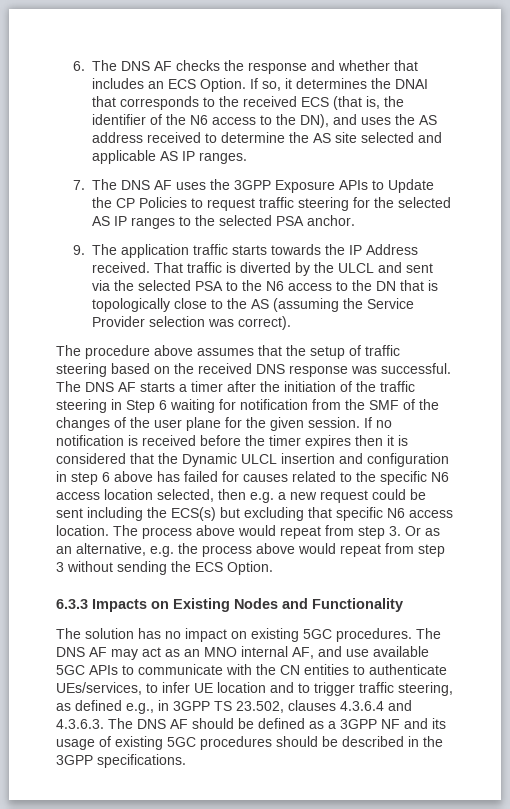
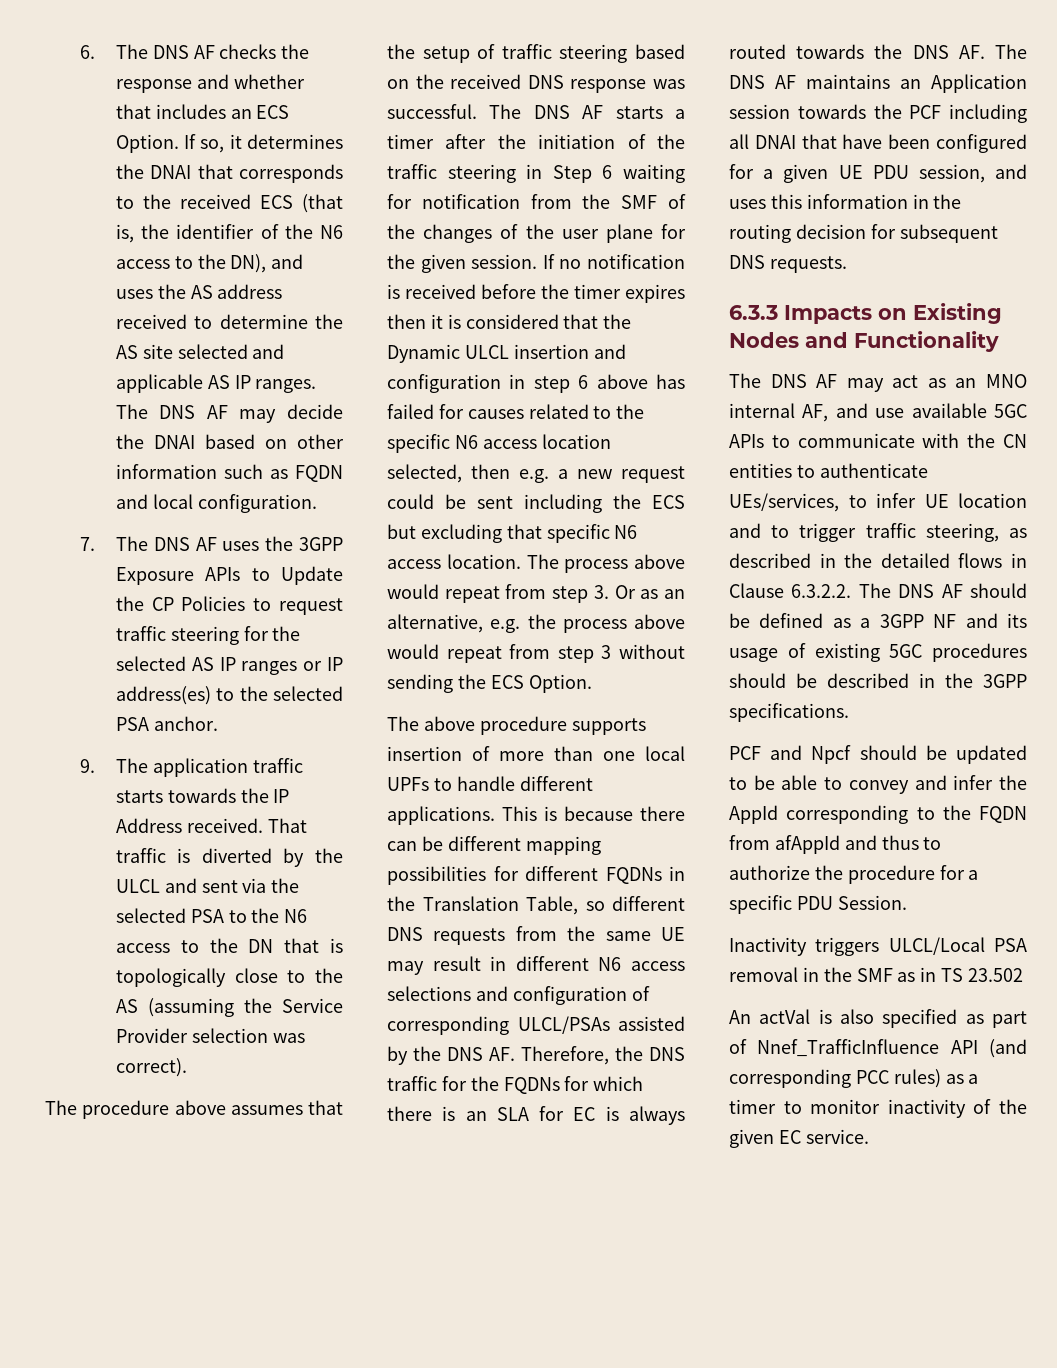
+ The DNS AF may decide the DNAI based on other information such as FQDN and local configuration.
- 7. The DNS AF uses the 3GPP Exposure APIs to Update the CP Policies to request traffic steering for the selected AS IP ranges to the selected PSA anchor.
+ 7. The DNS AF uses the 3GPP Exposure APIs to Update the CP Policies to request traffic steering for the selected AS IP ranges or IP address(es) to the selected PSA anchor.
- If no notification is received before the timer expires then it is considered that the Dynamic ULCL insertion and configuration in step 6 above has failed for causes related to the specific N6 access location selected, then e.g. a new request could be sent including the ECS(s) but excluding that specific N6 access location.
+ If no notification is received before the timer expires then it is considered that the Dynamic ULCL insertion and configuration in step 6 above has failed for causes related to the specific N6 access location selected, then e.g. a new request could be sent including the ECS but excluding that specific N6 access location.
+ The above procedure supports insertion of more than one local UPFs to handle different applications. This is because there can be different mapping possibilities for different FQDNs in the Translation Table, so different DNS requests from the same UE may result in different N6 access selections and configuration of corresponding ULCL/PSAs assisted by the DNS AF. Therefore, the DNS traffic for the FQDNs for which there is an SLA for EC is always routed towards the DNS AF. The DNS AF maintains an Application session towards the PCF including all DNAI that have been configured for a given UE PDU session, and uses this information in the routing decision for subsequent DNS requests.
- The solution has no impact on existing 5GC procedures. The DNS AF may act as an MNO internal AF, and use available 5GC APIs to communicate with the CN entities to authenticate UEs/services, to infer UE location and to trigger traffic steering, as defined e.g., in 3GPP TS 23.502, clauses 4.3.6.4 and 4.3.6.3. The DNS AF should be defined as a 3GPP NF and its usage of existing 5GC procedures should be described in the 3GPP specifications.
+ The DNS AF may act as an MNO internal AF, and use available 5GC APIs to communicate with the CN entities to authenticate UEs/services, to infer UE location and to trigger traffic steering, as described in the detailed flows in Clause 6.3.2.2. The DNS AF should be defined as a 3GPP NF and its usage of existing 5GC procedures should be described in the 3GPP specifications.
+ PCF and Npcf should be updated to be able to convey and infer the AppId corresponding to the FQDN from afAppId and thus to authorize the procedure for a specific PDU Session.
+ Inactivity triggers ULCL/Local PSA removal in the SMF as in TS 23.502
+ An actVal is also specified as part of Nnef_TrafficInfluence API (and corresponding PCC rules) as a timer to monitor inactivity of the given EC service.

